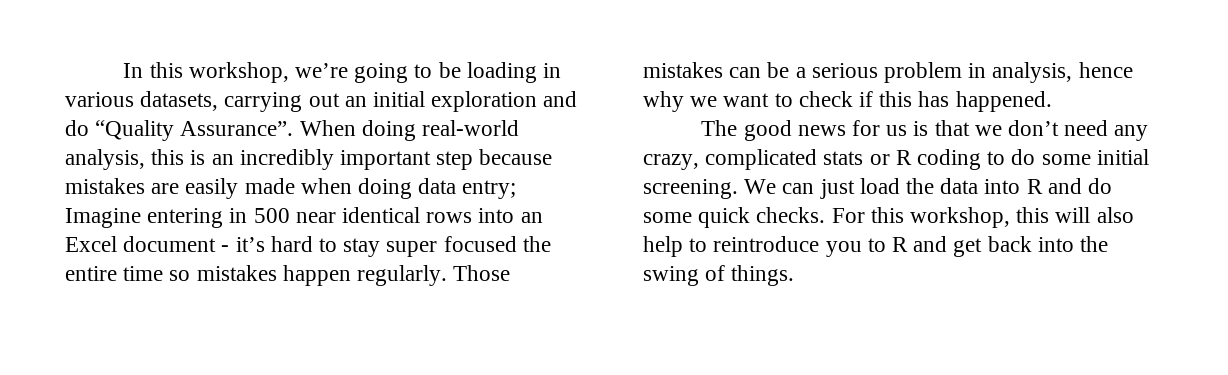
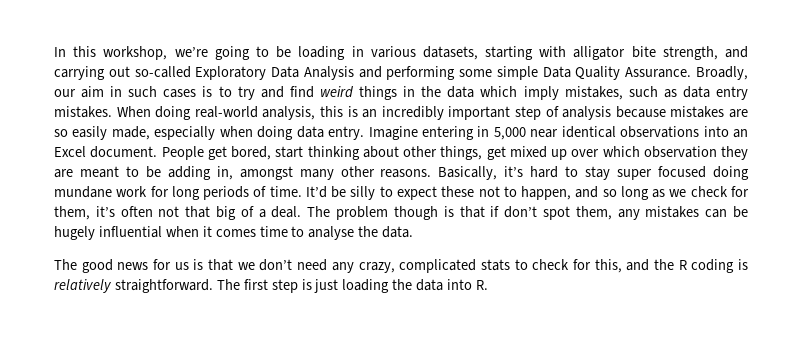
- In this workshop, we’re going to be loading in various datasets, carrying out an initial exploration and do “Quality Assurance”.
+ In this workshop, we’re going to be loading in various datasets, starting with alligator bite strength, and carrying out so-called Exploratory Data Analysis and performing some simple Data Quality Assurance. Broadly, our aim in such cases is to try and find weird things in the data which imply mistakes, such as data entry mistakes.
- When doing real-world analysis, this is an incredibly important step because mistakes are easily made when doing data entry; Imagine entering in 500 near identical rows into an Excel document - it’s hard to stay super focused the entire time so mistakes happen regularly. Those mistakes can be a serious problem in analysis, hence why we want to check if this has happened.
+ When doing real-world analysis, this is an incredibly important step of analysis because mistakes are so easily made, especially when doing data entry. Imagine entering in 5,000 near identical observations into an Excel document. People get bored, start thinking about other things, get mixed up over which observation they are meant to be adding in, amongst many other reasons. Basically, it’s hard to stay super focused doing mundane work for long periods of time. It’d be silly to expect these not to happen, and so long as we check for them, it’s often not that big of a deal. The problem though is that if don’t spot them, any mistakes can be hugely influential when it comes time to analyse the data.
- The good news for us is that we don’t need any crazy, complicated stats or R coding to do some initial screening. We can just load the data into R and do some quick checks. For this workshop, this will also help to reintroduce you to R and get back into the swing of things.
+ The good news for us is that we don’t need any crazy, complicated stats to check for this, and the R coding is relatively straightforward. The first step is just loading the data into R.

